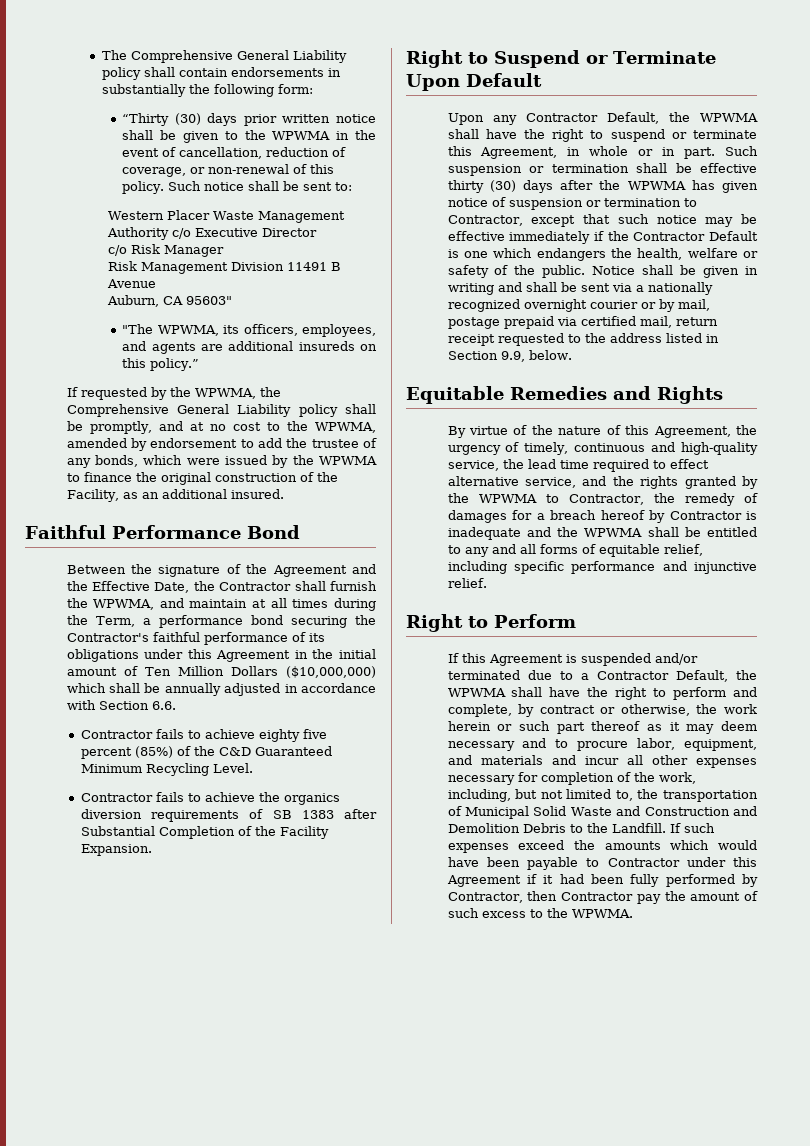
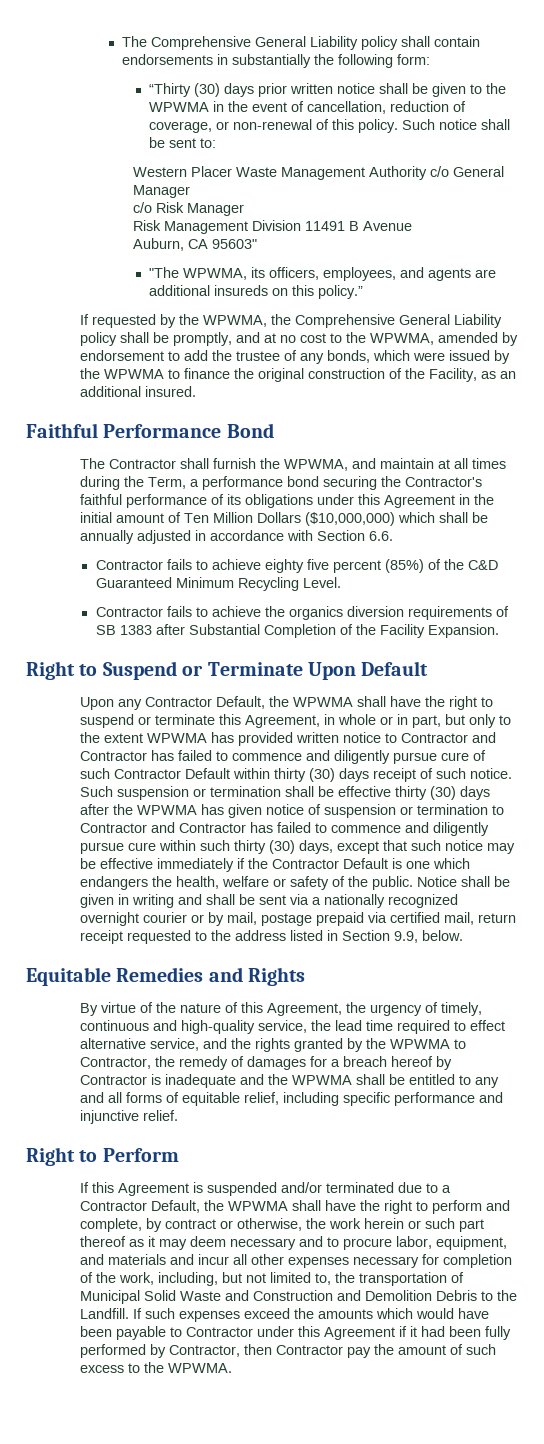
- Western Placer Waste Management Authority c/o Executive Director
+ Western Placer Waste Management Authority c/o General Manager
- Between the signature of the Agreement and the Effective Date, the Contractor shall furnish the WPWMA, and maintain at all times during the Term, a performance bond securing the Contractor's faithful performance of its obligations under this Agreement in the initial amount of Ten Million Dollars ($10,000,000) which shall be annually adjusted in accordance with Section 6.6.
+ The Contractor shall furnish the WPWMA, and maintain at all times during the Term, a performance bond securing the Contractor's faithful performance of its obligations under this Agreement in the initial amount of Ten Million Dollars ($10,000,000) which shall be annually adjusted in accordance with Section 6.6.
- Upon any Contractor Default, the WPWMA shall have the right to suspend or terminate this Agreement, in whole or in part.
+ Upon any Contractor Default, the WPWMA shall have the right to suspend or terminate this Agreement, in whole or in part, but only to the extent WPWMA has provided written notice to Contractor and Contractor has failed to commence and diligently pursue cure of such Contractor Default within thirty (30) days receipt of such notice.
- Such suspension or termination shall be effective thirty (30) days after the WPWMA has given notice of suspension or termination to Contractor, except that such notice may be effective immediately if the Contractor Default is one which endangers the health, welfare or safety of the public.
+ Such suspension or termination shall be effective thirty (30) days after the WPWMA has given notice of suspension or termination to Contractor and Contractor has failed to commence and diligently pursue cure within such thirty (30) days, except that such notice may be effective immediately if the Contractor Default is one which endangers the health, welfare or safety of the public.

